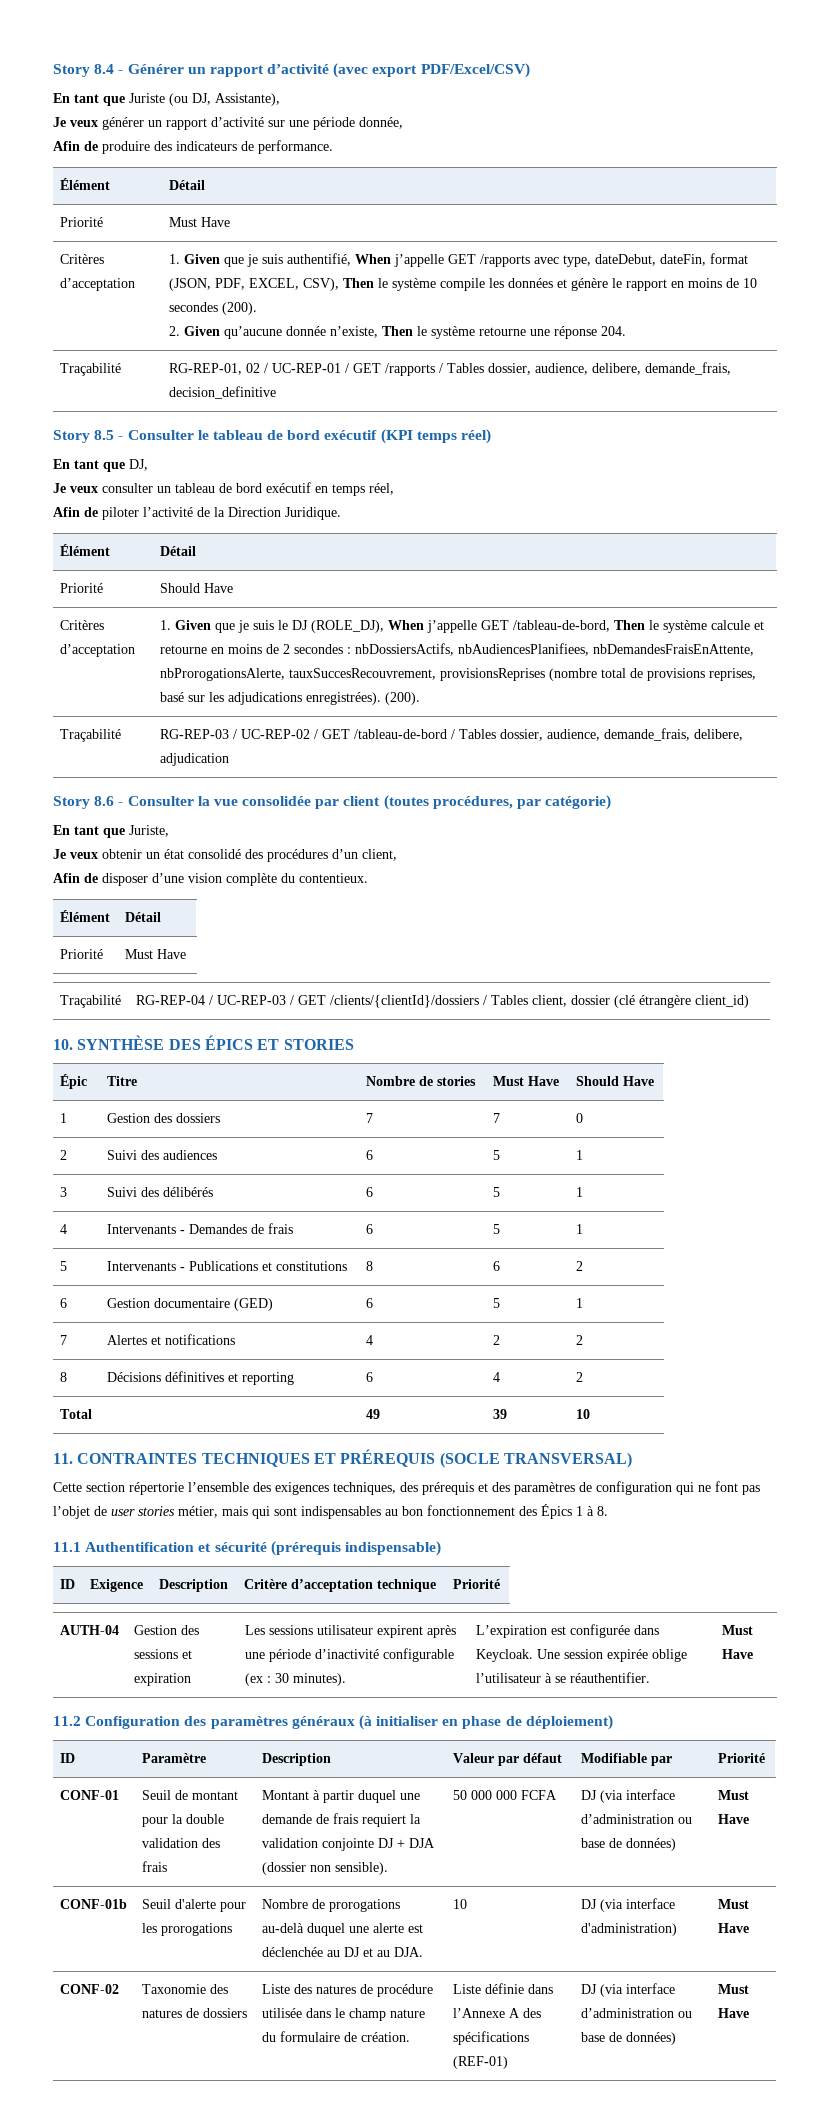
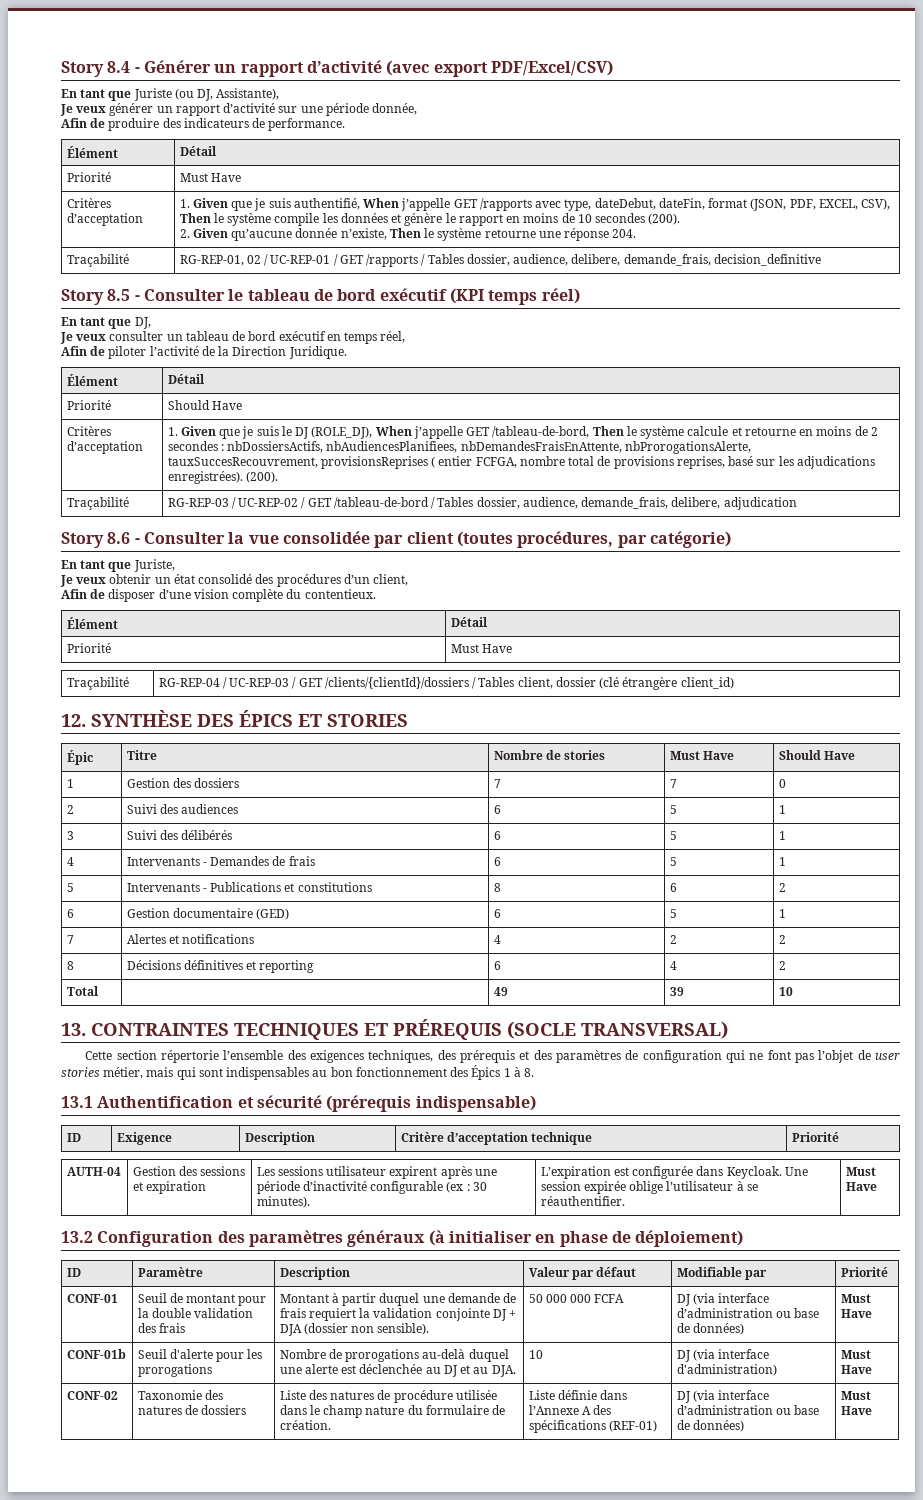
- 1. Given que je suis le DJ (ROLE_DJ), When j’appelle GET /tableau-de-bord, Then le système calcule et retourne en moins de 2 secondes : nbDossiersActifs, nbAudiencesPlanifiees, nbDemandesFraisEnAttente, nbProrogationsAlerte, tauxSuccesRecouvrement, provisionsReprises (nombre total de provisions reprises, basé sur les adjudications enregistrées).
+ 1. Given que je suis le DJ (ROLE_DJ), When j’appelle GET /tableau-de-bord, Then le système calcule et retourne en moins de 2 secondes : nbDossiersActifs, nbAudiencesPlanifiees, nbDemandesFraisEnAttente, nbProrogationsAlerte, tauxSuccesRecouvrement, provisionsReprises ( entier FCFGA, nombre total de provisions reprises, basé sur les adjudications enregistrées).
- 10. SYNTHÈSE DES ÉPICS ET STORIES
+ 12. SYNTHÈSE DES ÉPICS ET STORIES
- 11. CONTRAINTES TECHNIQUES ET PRÉREQUIS (SOCLE TRANSVERSAL)
+ 13. CONTRAINTES TECHNIQUES ET PRÉREQUIS (SOCLE TRANSVERSAL)
- 11.1 Authentification et sécurité (prérequis indispensable)
+ 13.1 Authentification et sécurité (prérequis indispensable)
- 11.2 Configuration des paramètres généraux (à initialiser en phase de déploiement)
+ 13.2 Configuration des paramètres généraux (à initialiser en phase de déploiement)

